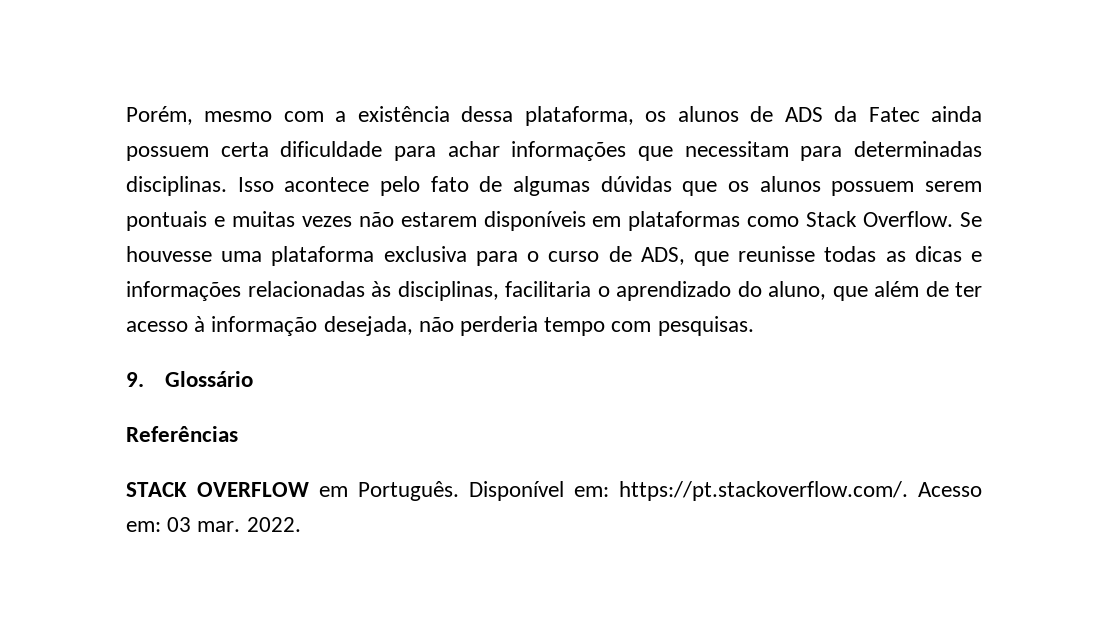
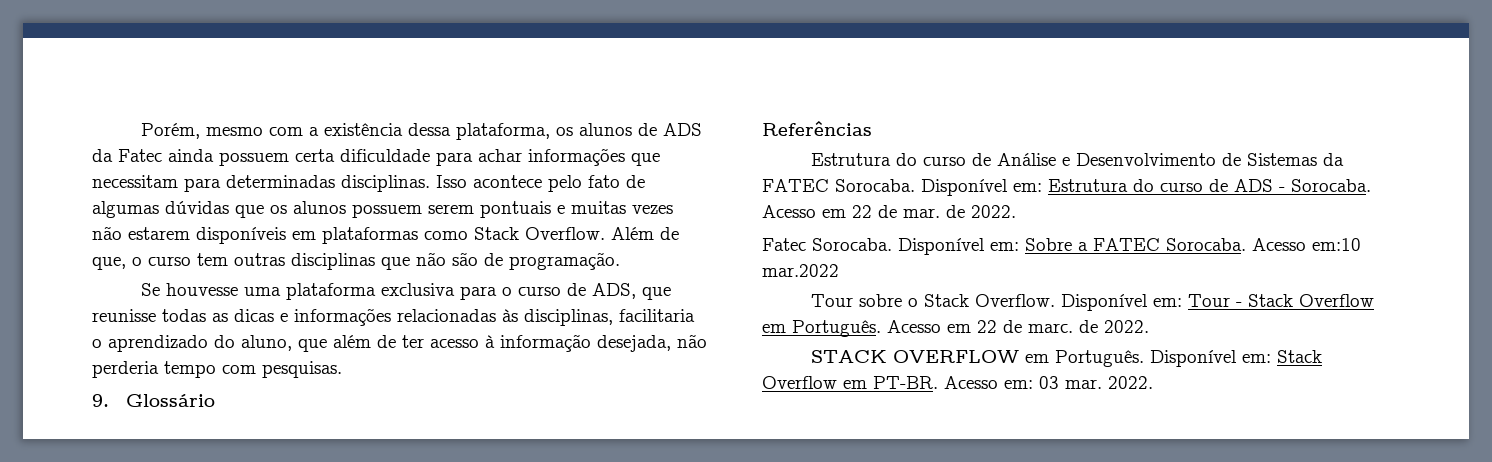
- Isso acontece pelo fato de algumas dúvidas que os alunos possuem serem pontuais e muitas vezes não estarem disponíveis em plataformas como Stack Overflow. Se houvesse uma plataforma exclusiva para o curso de ADS, que reunisse todas as dicas e informações relacionadas às disciplinas, facilitaria o aprendizado do aluno, que além de ter acesso à informação desejada, não perderia tempo com pesquisas.
+ Isso acontece pelo fato de algumas dúvidas que os alunos possuem serem pontuais e muitas vezes não estarem disponíveis em plataformas como Stack Overflow. Além de que, o curso tem outras disciplinas que não são de programação.
+ Se houvesse uma plataforma exclusiva para o curso de ADS, que reunisse todas as dicas e informações relacionadas às disciplinas, facilitaria o aprendizado do aluno, que além de ter acesso à informação desejada, não perderia tempo com pesquisas.
+ Estrutura do curso de Análise e Desenvolvimento de Sistemas da FATEC Sorocaba. Disponível em: Estrutura do curso de ADS - Sorocaba. Acesso em 22 de mar. de 2022.
+ Fatec Sorocaba. Disponível em: Sobre a FATEC Sorocaba. Acesso em:10 mar.2022
+ Tour sobre o Stack Overflow. Disponível em: Tour - Stack Overflow em Português. Acesso em 22 de marc. de 2022.
- Disponível em: https://pt.stackoverflow.com/. Acesso em: 03 mar.
+ Disponível em: Stack Overflow em PT-BR. Acesso em: 03 mar.

